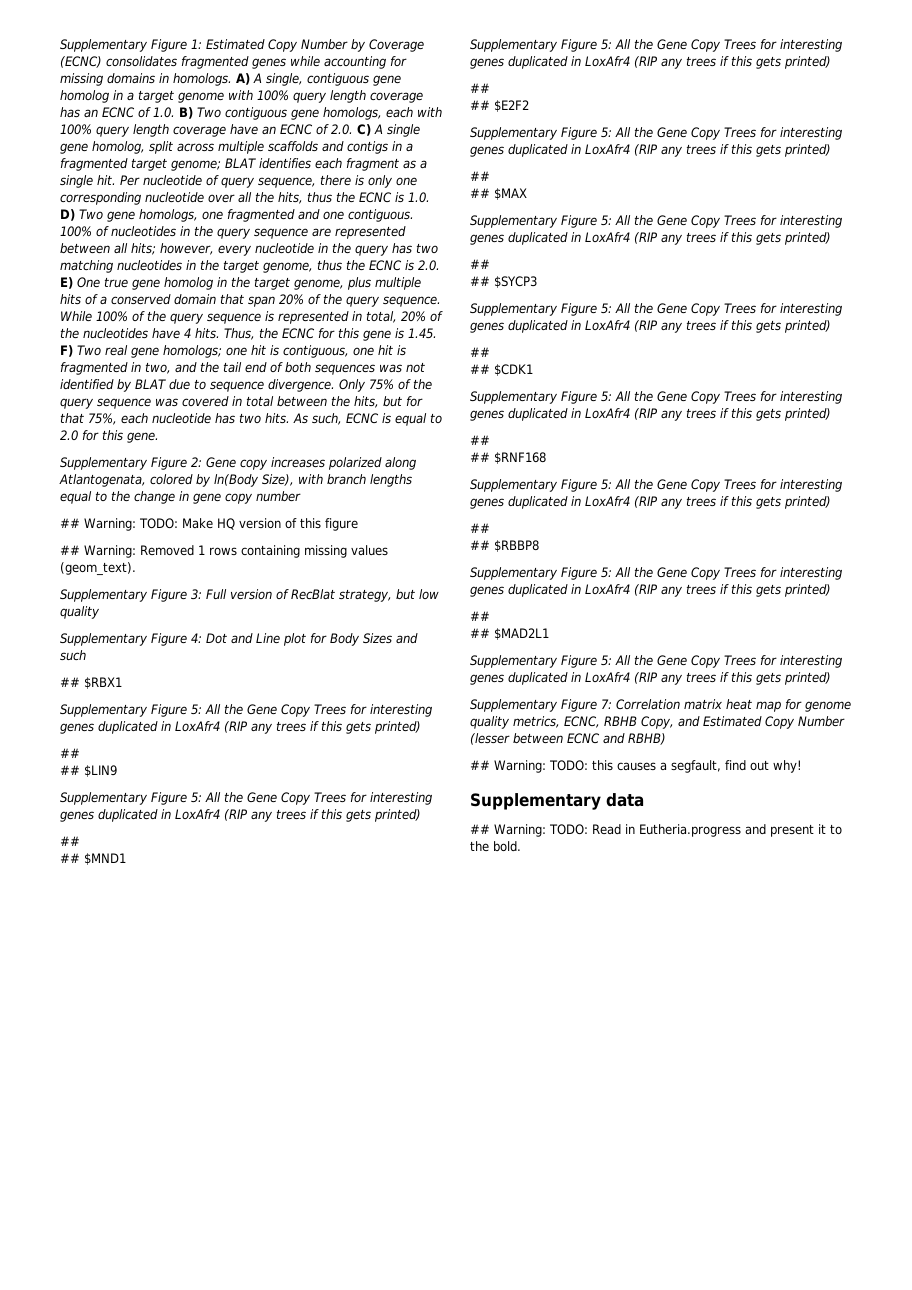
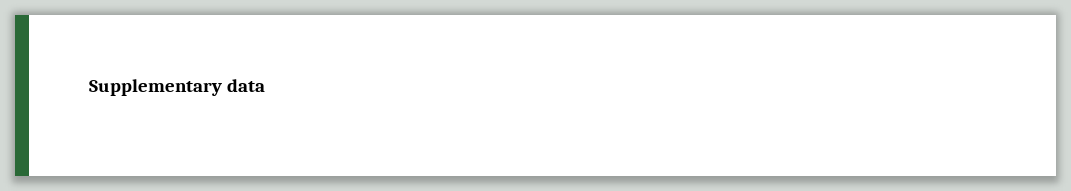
- Supplementary Figure 1: Estimated Copy Number by Coverage (ECNC) consolidates fragmented genes while accounting for missing domains in homologs. A) A single, contiguous gene homolog in a target genome with 100% query length coverage has an ECNC of 1.0. B) Two contiguous gene homologs, each with 100% query length coverage have an ECNC of 2.0. C) A single gene homolog, split across multiple scaffolds and contigs in a fragmented target genome; BLAT identifies each fragment as a single hit. Per nucleotide of query sequence, there is only one corresponding nucleotide over all the hits, thus the ECNC is 1.0. D) Two gene homologs, one fragmented and one contiguous. 100% of nucleotides in the query sequence are represented between all hits; however, every nucleotide in the query has two matching nucleotides in the target genome, thus the ECNC is 2.0. E) One true gene homolog in the target genome, plus multiple hits of a conserved domain that span 20% of the query sequence. While 100% of the query sequence is represented in total, 20% of the nucleotides have 4 hits. Thus, the ECNC for this gene is 1.45. F) Two real gene homologs; one hit is contiguous, one hit is fragmented in two, and the tail end of both sequences was not identified by BLAT due to sequence divergence. Only 75% of the query sequence was covered in total between the hits, but for that 75%, each nucleotide has two hits. As such, ECNC is equal to 2.0 for this gene.
- Supplementary Figure 2: Gene copy increases polarized along Atlantogenata, colored by ln(Body Size), with branch lengths equal to the change in gene copy number
- ## Warning: TODO: Make HQ version of this figure
- ## Warning: Removed 1 rows containing missing values (geom_text).
- Supplementary Figure 3: Full version of RecBlat strategy, but low quality
- Supplementary Figure 4: Dot and Line plot for Body Sizes and such
- ## $RBX1
- Supplementary Figure 5: All the Gene Copy Trees for interesting genes duplicated in LoxAfr4 (RIP any trees if this gets printed)
- ##
- ## $LIN9
- Supplementary Figure 5: All the Gene Copy Trees for interesting genes duplicated in LoxAfr4 (RIP any trees if this gets printed)
- ##
- ## $MND1
- Supplementary Figure 5: All the Gene Copy Trees for interesting genes duplicated in LoxAfr4 (RIP any trees if this gets printed)
- ##
- ## $E2F2
- Supplementary Figure 5: All the Gene Copy Trees for interesting genes duplicated in LoxAfr4 (RIP any trees if this gets printed)
- ##
- ## $MAX
- Supplementary Figure 5: All the Gene Copy Trees for interesting genes duplicated in LoxAfr4 (RIP any trees if this gets printed)
- ##
- ## $SYCP3
- Supplementary Figure 5: All the Gene Copy Trees for interesting genes duplicated in LoxAfr4 (RIP any trees if this gets printed)
- ##
- ## $CDK1
- Supplementary Figure 5: All the Gene Copy Trees for interesting genes duplicated in LoxAfr4 (RIP any trees if this gets printed)
- ##
- ## $RNF168
- Supplementary Figure 5: All the Gene Copy Trees for interesting genes duplicated in LoxAfr4 (RIP any trees if this gets printed)
- ##
- ## $RBBP8
- Supplementary Figure 5: All the Gene Copy Trees for interesting genes duplicated in LoxAfr4 (RIP any trees if this gets printed)
- ##
- ## $MAD2L1
- Supplementary Figure 5: All the Gene Copy Trees for interesting genes duplicated in LoxAfr4 (RIP any trees if this gets printed)
- Supplementary Figure 7: Correlation matrix heat map for genome quality metrics, ECNC, RBHB Copy, and Estimated Copy Number (lesser between ECNC and RBHB)
- ## Warning: TODO: this causes a segfault, find out why!
  Supplementary data
- ## Warning: TODO: Read in Eutheria.progress and present it to the bold.

